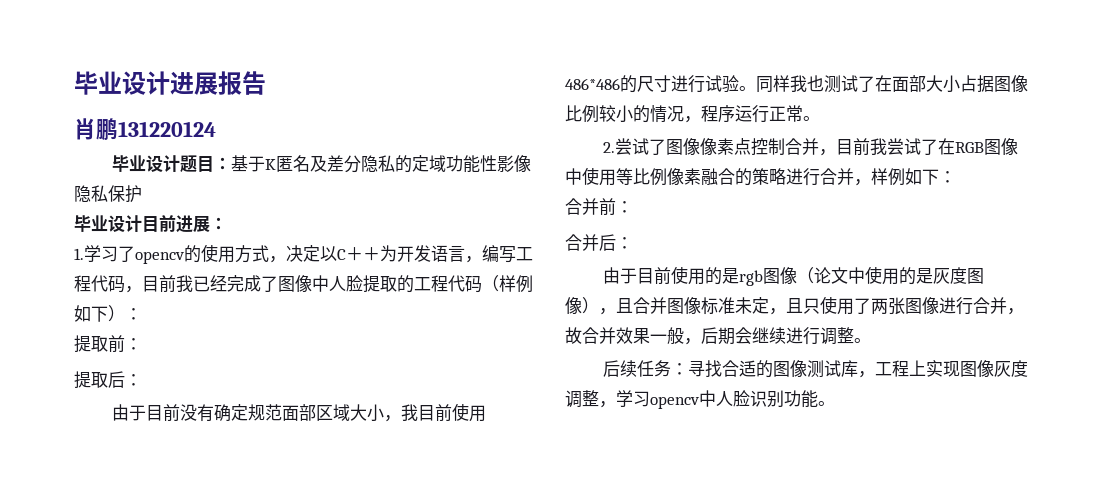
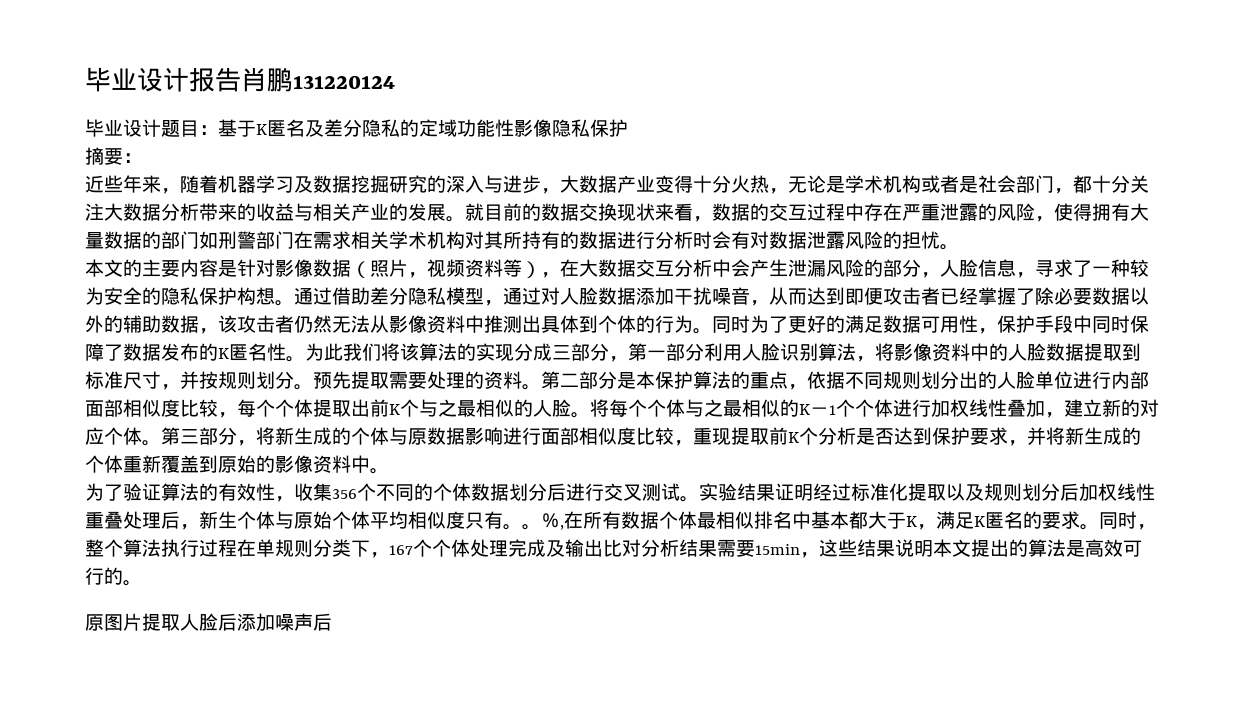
- 毕业设计进展报告
- 肖鹏131220124
+ 毕业设计报告肖鹏131220124
- 毕业设计目前进展：
- 1.学习了opencv的使用方式，决定以C＋＋为开发语言，编写工程代码，目前我已经完成了图像中人脸提取的工程代码（样例如下）：
- 提取前：
- 提取后：
- 由于目前没有确定规范面部区域大小，我目前使用486*486的尺寸进行试验。同样我也测试了在面部大小占据图像比例较小的情况，程序运行正常。
- 2.尝试了图像像素点控制合并，目前我尝试了在RGB图像中使用等比例像素融合的策略进行合并，样例如下：
- 合并前：
- 合并后：
- 由于目前使用的是rgb图像（论文中使用的是灰度图像），且合并图像标准未定，且只使用了两张图像进行合并，故合并效果一般，后期会继续进行调整。
- 后续任务：寻找合适的图像测试库，工程上实现图像灰度调整，学习opencv中人脸识别功能。
+ 摘要：
+ 近些年来，随着机器学习及数据挖掘研究的深入与进步，大数据产业变得十分火热，无论是学术机构或者是社会部门，都十分关注大数据分析带来的收益与相关产业的发展。就目前的数据交换现状来看，数据的交互过程中存在严重泄露的风险，使得拥有大量数据的部门如刑警部门在需求相关学术机构对其所持有的数据进行分析时会有对数据泄露风险的担忧。
+ 本文的主要内容是针对影像数据（照片，视频资料等），在大数据交互分析中会产生泄漏风险的部分，人脸信息，寻求了一种较为安全的隐私保护构想。通过借助差分隐私模型，通过对人脸数据添加干扰噪音，从而达到即便攻击者已经掌握了除必要数据以外的辅助数据，该攻击者仍然无法从影像资料中推测出具体到个体的行为。同时为了更好的满足数据可用性，保护手段中同时保障了数据发布的K匿名性。为此我们将该算法的实现分成三部分，第一部分利用人脸识别算法，将影像资料中的人脸数据提取到标准尺寸，并按规则划分。预先提取需要处理的资料。第二部分是本保护算法的重点，依据不同规则划分出的人脸单位进行内部面部相似度比较，每个个体提取出前K个与之最相似的人脸。将每个个体与之最相似的K－1个个体进行加权线性叠加，建立新的对应个体。第三部分，将新生成的个体与原数据影响进行面部相似度比较，重现提取前K个分析是否达到保护要求，并将新生成的个体重新覆盖到原始的影像资料中。
+ 为了验证算法的有效性，收集356个不同的个体数据划分后进行交叉测试。实验结果证明经过标准化提取以及规则划分后加权线性重叠处理后，新生个体与原始个体平均相似度只有。。％,在所有数据个体最相似排名中基本都大于K，满足K匿名的要求。同时，整个算法执行过程在单规则分类下，167个个体处理完成及输出比对分析结果需要15min，这些结果说明本文提出的算法是高效可行的。
+ 原图片提取人脸后添加噪声后

